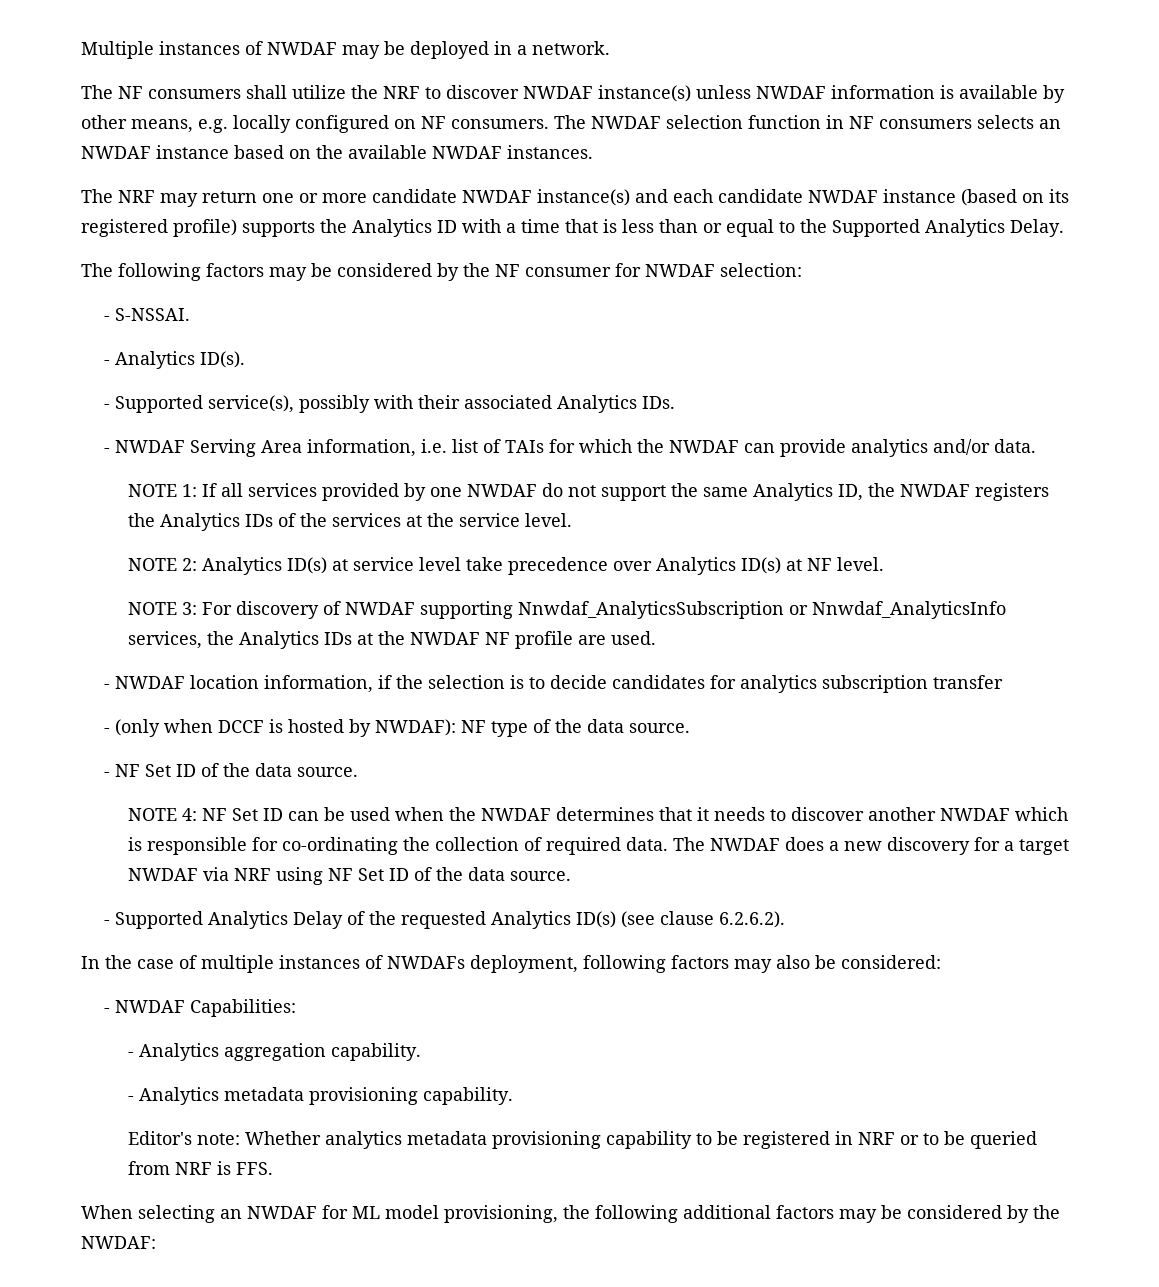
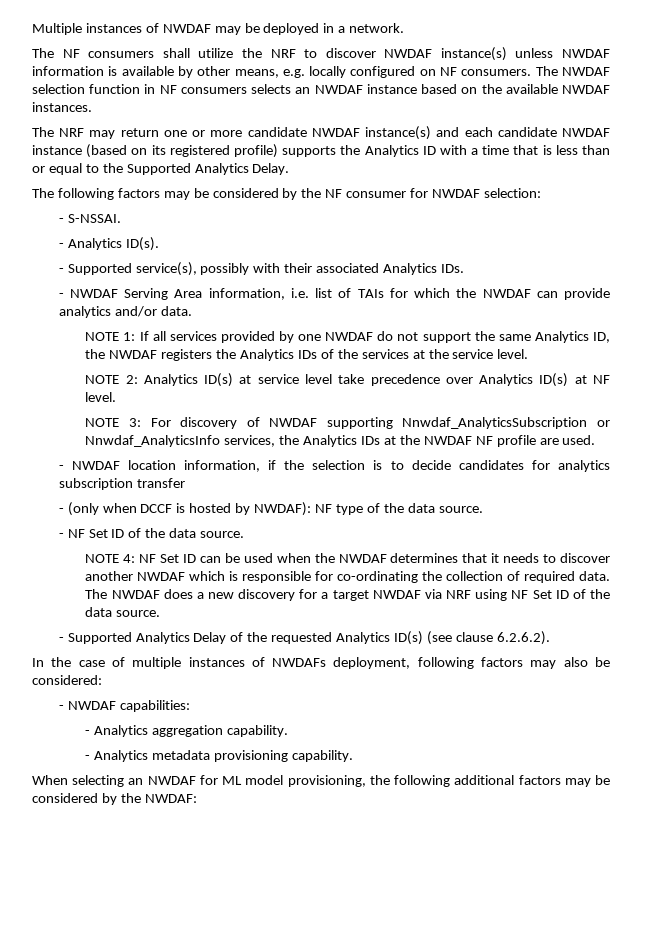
- - NWDAF Capabilities:
+ - NWDAF capabilities:
- Editor's note: Whether analytics metadata provisioning capability to be registered in NRF or to be queried from NRF is FFS.

